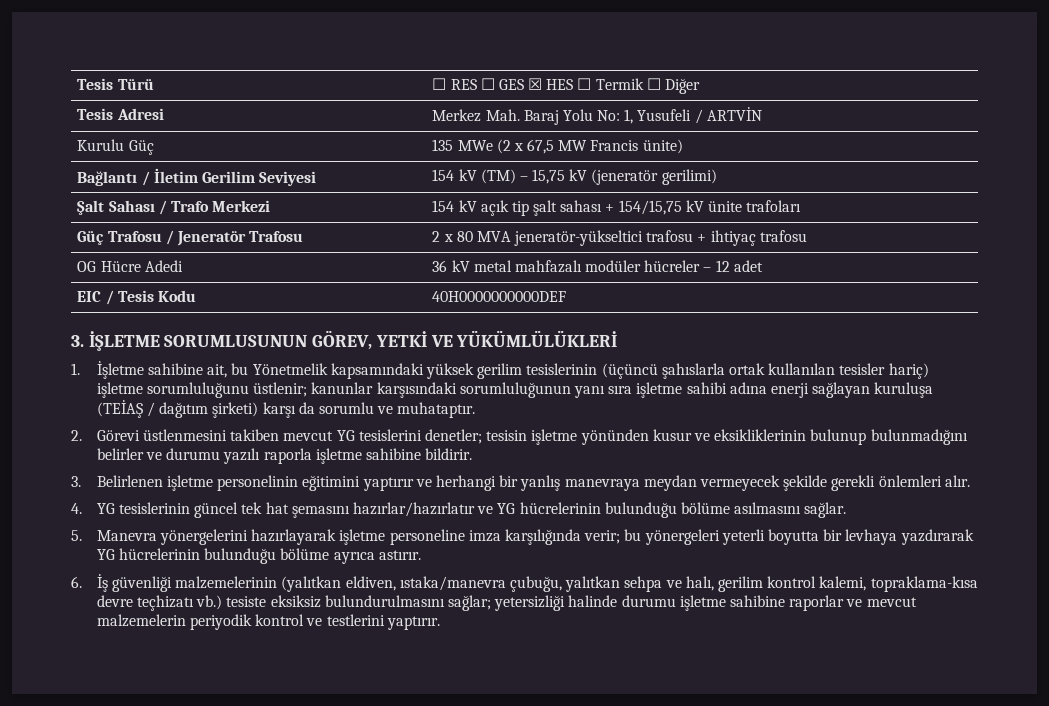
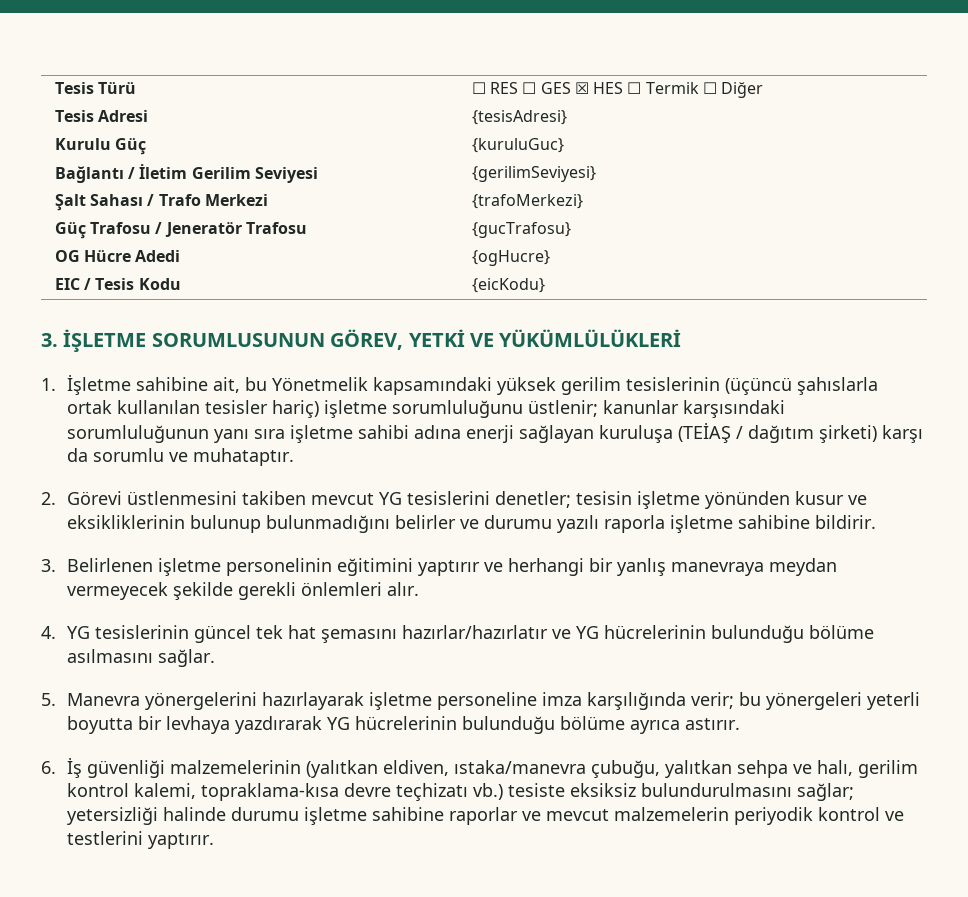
- Tesis Adresi | Merkez Mah. Baraj Yolu No: 1, Yusufeli / ARTVİN
- Kurulu Güç | 135 MWe (2 x 67,5 MW Francis ünite)
+ Tesis Adresi | {tesisAdresi}
+ Kurulu Güç | {kuruluGuc}
- Bağlantı / İletim Gerilim Seviyesi | 154 kV (TM) – 15,75 kV (jeneratör gerilimi)
+ Bağlantı / İletim Gerilim Seviyesi | {gerilimSeviyesi}
- Şalt Sahası / Trafo Merkezi | 154 kV açık tip şalt sahası + 154/15,75 kV ünite trafoları
+ Şalt Sahası / Trafo Merkezi | {trafoMerkezi}
- Güç Trafosu / Jeneratör Trafosu | 2 x 80 MVA jeneratör-yükseltici trafosu + ihtiyaç trafosu
- OG Hücre Adedi | 36 kV metal mahfazalı modüler hücreler – 12 adet
+ Güç Trafosu / Jeneratör Trafosu | {gucTrafosu}
+ OG Hücre Adedi | {ogHucre}
- EIC / Tesis Kodu | 40H0000000000DEF
+ EIC / Tesis Kodu | {eicKodu}

